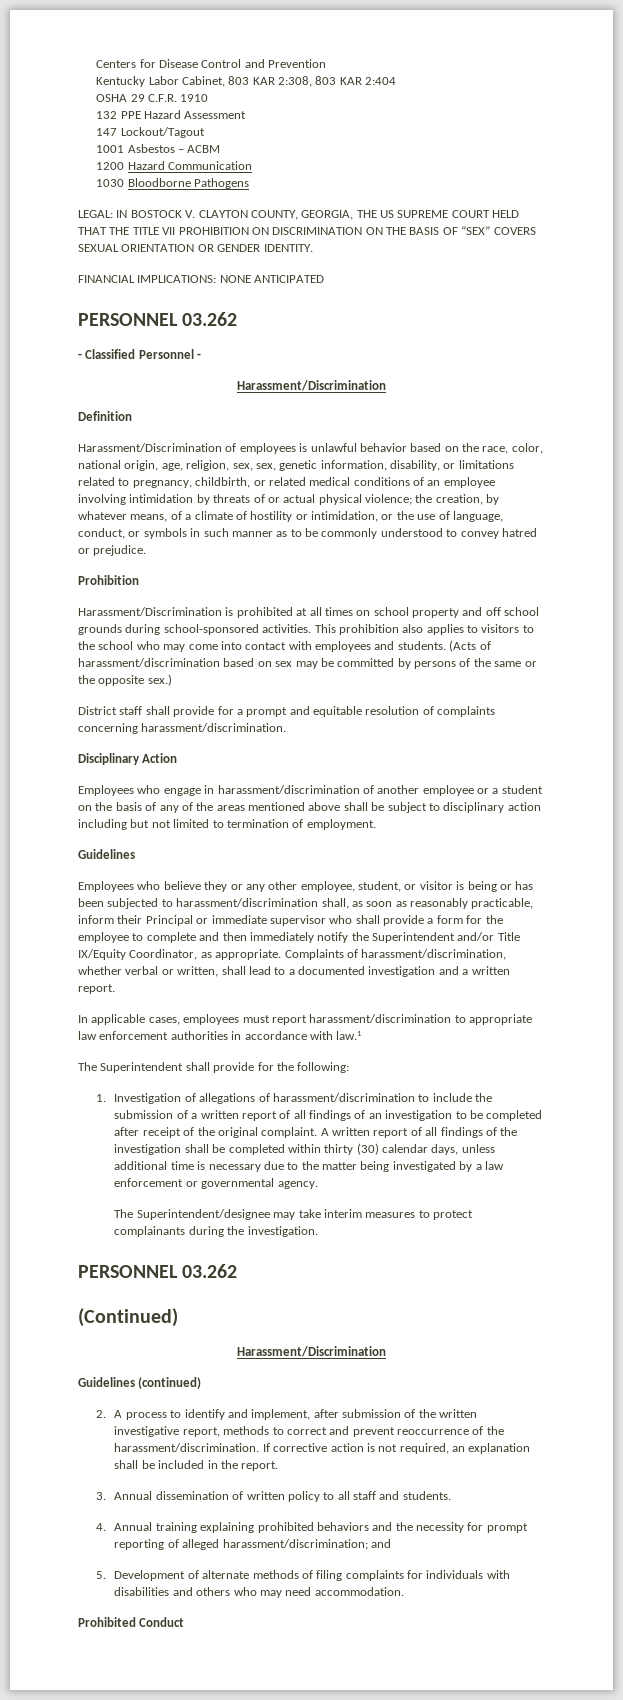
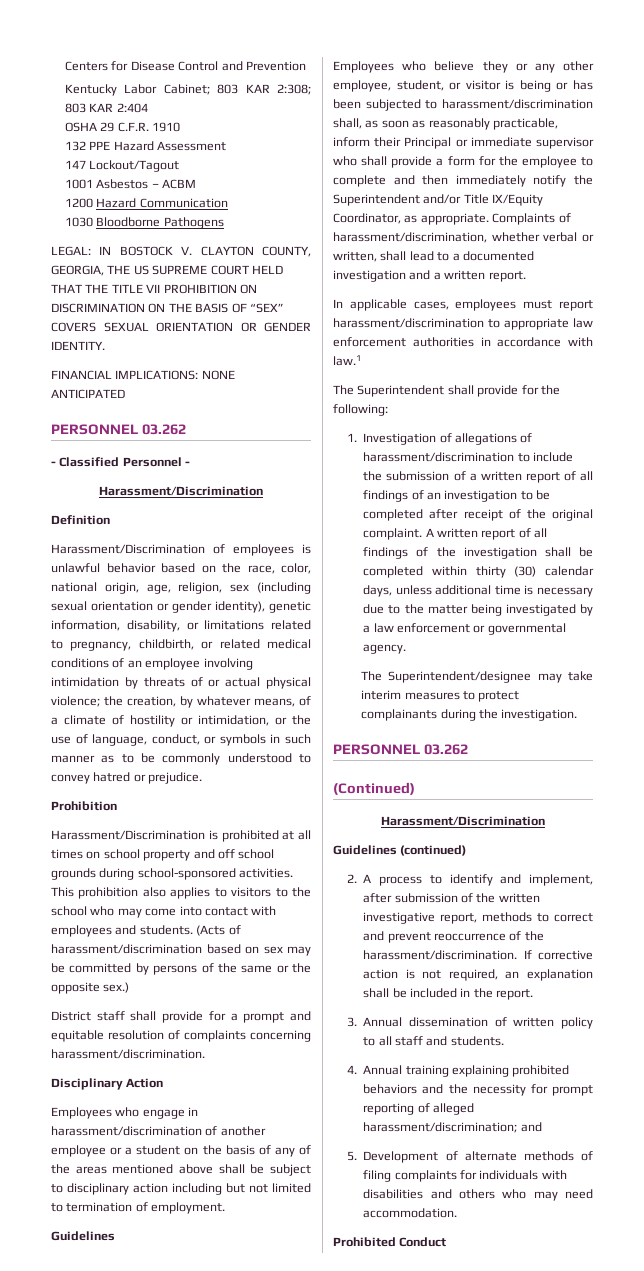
- Kentucky Labor Cabinet, 803 KAR 2:308, 803 KAR 2:404
+ Kentucky Labor Cabinet; 803 KAR 2:308; 803 KAR 2:404
- Harassment/Discrimination of employees is unlawful behavior based on the race, color, national origin, age, religion, sex, sex, genetic information, disability, or limitations related to pregnancy, childbirth, or related medical conditions of an employee involving intimidation by threats of or actual physical violence;
+ Harassment/Discrimination of employees is unlawful behavior based on the race, color, national origin, age, religion, sex (including sexual orientation or gender identity), genetic information, disability, or limitations related to pregnancy, childbirth, or related medical conditions of an employee involving intimidation by threats of or actual physical violence;

